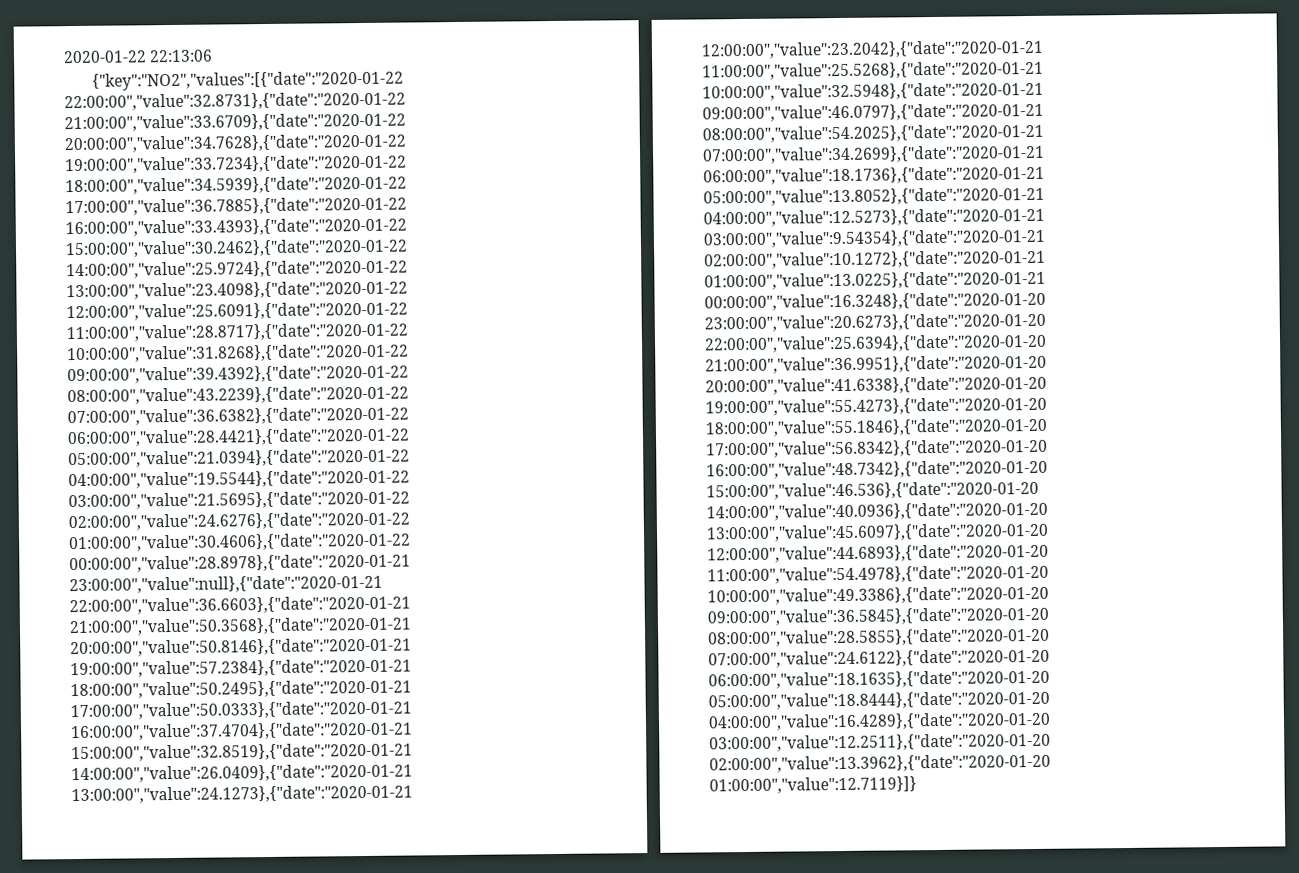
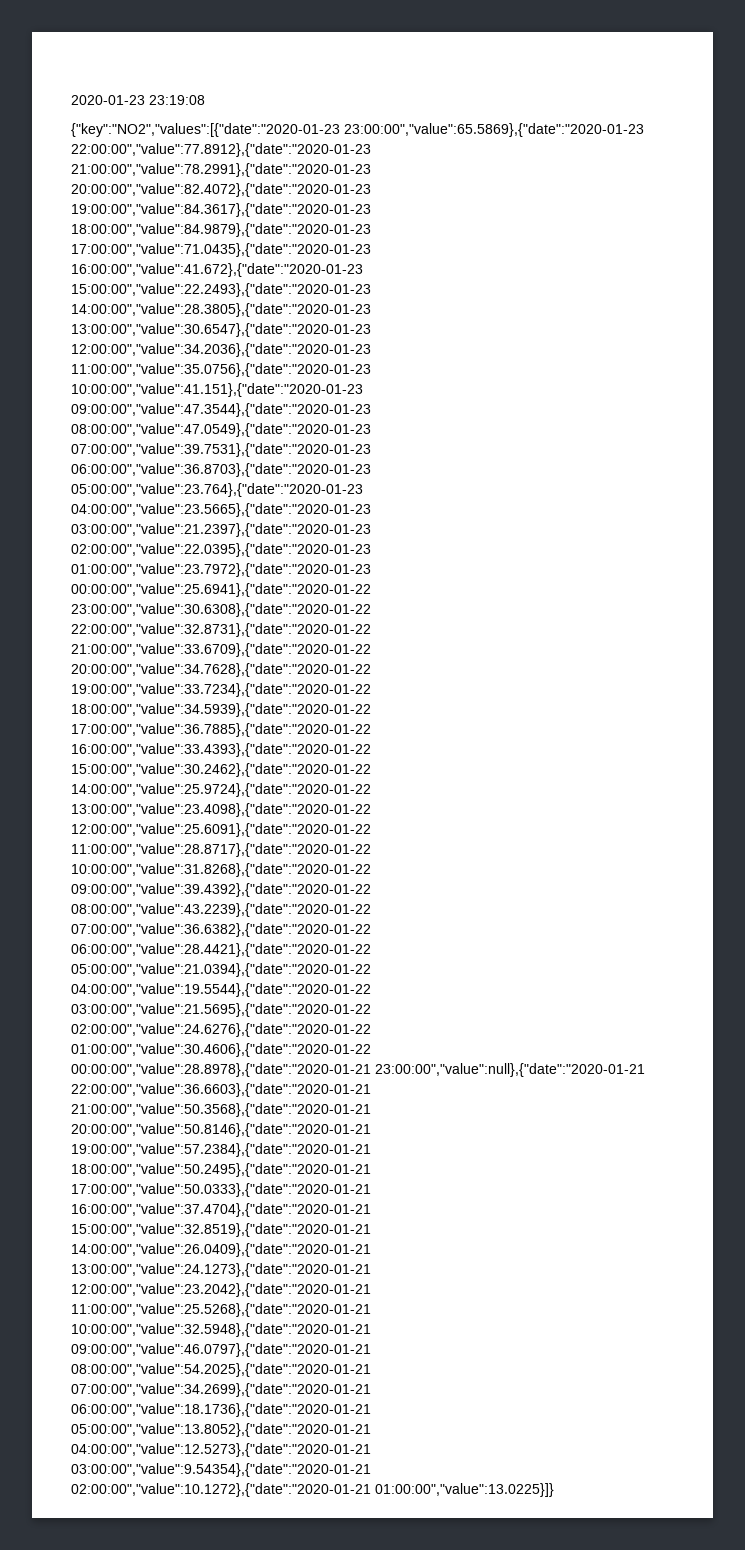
- 2020-01-22 22:13:06
- {"key":"NO2","values":[{"date":"2020-01-22 22:00:00","value":32.8731},{"date":"2020-01-22 21:00:00","value":33.6709},{"date":"2020-01-22 20:00:00","value":34.7628},{"date":"2020-01-22 19:00:00","value":33.7234},{"date":"2020-01-22 18:00:00","value":34.5939},{"date":"2020-01-22 17:00:00","value":36.7885},{"date":"2020-01-22 16:00:00","value":33.4393},{"date":"2020-01-22 15:00:00","value":30.2462},{"date":"2020-01-22 14:00:00","value":25.9724},{"date":"2020-01-22 13:00:00","value":23.4098},{"date":"2020-01-22 12:00:00","value":25.6091},{"date":"2020-01-22 11:00:00","value":28.8717},{"date":"2020-01-22 10:00:00","value":31.8268},{"date":"2020-01-22 09:00:00","value":39.4392},{"date":"2020-01-22 08:00:00","value":43.2239},{"date":"2020-01-22 07:00:00","value":36.6382},{"date":"2020-01-22 06:00:00","value":28.4421},{"date":"2020-01-22 05:00:00","value":21.0394},{"date":"2020-01-22 04:00:00","value":19.5544},{"date":"2020-01-22 03:00:00","value":21.5695},{"date":"2020-01-22 02:00:00","value":24.6276},{"date":"2020-01-22 01:00:00","value":30.4606},{"date":"2020-01-22 00:00:00","value":28.8978},{"date":"2020-01-21 23:00:00","value":null},{"date":"2020-01-21 22:00:00","value":36.6603},{"date":"2020-01-21 21:00:00","value":50.3568},{"date":"2020-01-21 20:00:00","value":50.8146},{"date":"2020-01-21 19:00:00","value":57.2384},{"date":"2020-01-21 18:00:00","value":50.2495},{"date":"2020-01-21 17:00:00","value":50.0333},{"date":"2020-01-21 16:00:00","value":37.4704},{"date":"2020-01-21 15:00:00","value":32.8519},{"date":"2020-01-21 14:00:00","value":26.0409},{"date":"2020-01-21 13:00:00","value":24.1273},{"date":"2020-01-21 12:00:00","value":23.2042},{"date":"2020-01-21 11:00:00","value":25.5268},{"date":"2020-01-21 10:00:00","value":32.5948},{"date":"2020-01-21 09:00:00","value":46.0797},{"date":"2020-01-21 08:00:00","value":54.2025},{"date":"2020-01-21 07:00:00","value":34.2699},{"date":"2020-01-21 06:00:00","value":18.1736},{"date":"2020-01-21 05:00:00","value":13.8052},{"date":"2020-01-21 04:00:00","value":12.5273},{"date":"2020-01-21 03:00:00","value":9.54354},{"date":"2020-01-21 02:00:00","value":10.1272},{"date":"2020-01-21 01:00:00","value":13.0225},{"date":"2020-01-21 00:00:00","value":16.3248},{"date":"2020-01-20 23:00:00","value":20.6273},{"date":"2020-01-20 22:00:00","value":25.6394},{"date":"2020-01-20 21:00:00","value":36.9951},{"date":"2020-01-20 20:00:00","value":41.6338},{"date":"2020-01-20 19:00:00","value":55.4273},{"date":"2020-01-20 18:00:00","value":55.1846},{"date":"2020-01-20 17:00:00","value":56.8342},{"date":"2020-01-20 16:00:00","value":48.7342},{"date":"2020-01-20 15:00:00","value":46.536},{"date":"2020-01-20 14:00:00","value":40.0936},{"date":"2020-01-20 13:00:00","value":45.6097},{"date":"2020-01-20 12:00:00","value":44.6893},{"date":"2020-01-20 11:00:00","value":54.4978},{"date":"2020-01-20 10:00:00","value":49.3386},{"date":"2020-01-20 09:00:00","value":36.5845},{"date":"2020-01-20 08:00:00","value":28.5855},{"date":"2020-01-20 07:00:00","value":24.6122},{"date":"2020-01-20 06:00:00","value":18.1635},{"date":"2020-01-20 05:00:00","value":18.8444},{"date":"2020-01-20 04:00:00","value":16.4289},{"date":"2020-01-20 03:00:00","value":12.2511},{"date":"2020-01-20 02:00:00","value":13.3962},{"date":"2020-01-20 01:00:00","value":12.7119}]}
+ 2020-01-23 23:19:08
+ {"key":"NO2","values":[{"date":"2020-01-23 23:00:00","value":65.5869},{"date":"2020-01-23 22:00:00","value":77.8912},{"date":"2020-01-23 21:00:00","value":78.2991},{"date":"2020-01-23 20:00:00","value":82.4072},{"date":"2020-01-23 19:00:00","value":84.3617},{"date":"2020-01-23 18:00:00","value":84.9879},{"date":"2020-01-23 17:00:00","value":71.0435},{"date":"2020-01-23 16:00:00","value":41.672},{"date":"2020-01-23 15:00:00","value":22.2493},{"date":"2020-01-23 14:00:00","value":28.3805},{"date":"2020-01-23 13:00:00","value":30.6547},{"date":"2020-01-23 12:00:00","value":34.2036},{"date":"2020-01-23 11:00:00","value":35.0756},{"date":"2020-01-23 10:00:00","value":41.151},{"date":"2020-01-23 09:00:00","value":47.3544},{"date":"2020-01-23 08:00:00","value":47.0549},{"date":"2020-01-23 07:00:00","value":39.7531},{"date":"2020-01-23 06:00:00","value":36.8703},{"date":"2020-01-23 05:00:00","value":23.764},{"date":"2020-01-23 04:00:00","value":23.5665},{"date":"2020-01-23 03:00:00","value":21.2397},{"date":"2020-01-23 02:00:00","value":22.0395},{"date":"2020-01-23 01:00:00","value":23.7972},{"date":"2020-01-23 00:00:00","value":25.6941},{"date":"2020-01-22 23:00:00","value":30.6308},{"date":"2020-01-22 22:00:00","value":32.8731},{"date":"2020-01-22 21:00:00","value":33.6709},{"date":"2020-01-22 20:00:00","value":34.7628},{"date":"2020-01-22 19:00:00","value":33.7234},{"date":"2020-01-22 18:00:00","value":34.5939},{"date":"2020-01-22 17:00:00","value":36.7885},{"date":"2020-01-22 16:00:00","value":33.4393},{"date":"2020-01-22 15:00:00","value":30.2462},{"date":"2020-01-22 14:00:00","value":25.9724},{"date":"2020-01-22 13:00:00","value":23.4098},{"date":"2020-01-22 12:00:00","value":25.6091},{"date":"2020-01-22 11:00:00","value":28.8717},{"date":"2020-01-22 10:00:00","value":31.8268},{"date":"2020-01-22 09:00:00","value":39.4392},{"date":"2020-01-22 08:00:00","value":43.2239},{"date":"2020-01-22 07:00:00","value":36.6382},{"date":"2020-01-22 06:00:00","value":28.4421},{"date":"2020-01-22 05:00:00","value":21.0394},{"date":"2020-01-22 04:00:00","value":19.5544},{"date":"2020-01-22 03:00:00","value":21.5695},{"date":"2020-01-22 02:00:00","value":24.6276},{"date":"2020-01-22 01:00:00","value":30.4606},{"date":"2020-01-22 00:00:00","value":28.8978},{"date":"2020-01-21 23:00:00","value":null},{"date":"2020-01-21 22:00:00","value":36.6603},{"date":"2020-01-21 21:00:00","value":50.3568},{"date":"2020-01-21 20:00:00","value":50.8146},{"date":"2020-01-21 19:00:00","value":57.2384},{"date":"2020-01-21 18:00:00","value":50.2495},{"date":"2020-01-21 17:00:00","value":50.0333},{"date":"2020-01-21 16:00:00","value":37.4704},{"date":"2020-01-21 15:00:00","value":32.8519},{"date":"2020-01-21 14:00:00","value":26.0409},{"date":"2020-01-21 13:00:00","value":24.1273},{"date":"2020-01-21 12:00:00","value":23.2042},{"date":"2020-01-21 11:00:00","value":25.5268},{"date":"2020-01-21 10:00:00","value":32.5948},{"date":"2020-01-21 09:00:00","value":46.0797},{"date":"2020-01-21 08:00:00","value":54.2025},{"date":"2020-01-21 07:00:00","value":34.2699},{"date":"2020-01-21 06:00:00","value":18.1736},{"date":"2020-01-21 05:00:00","value":13.8052},{"date":"2020-01-21 04:00:00","value":12.5273},{"date":"2020-01-21 03:00:00","value":9.54354},{"date":"2020-01-21 02:00:00","value":10.1272},{"date":"2020-01-21 01:00:00","value":13.0225}]}

